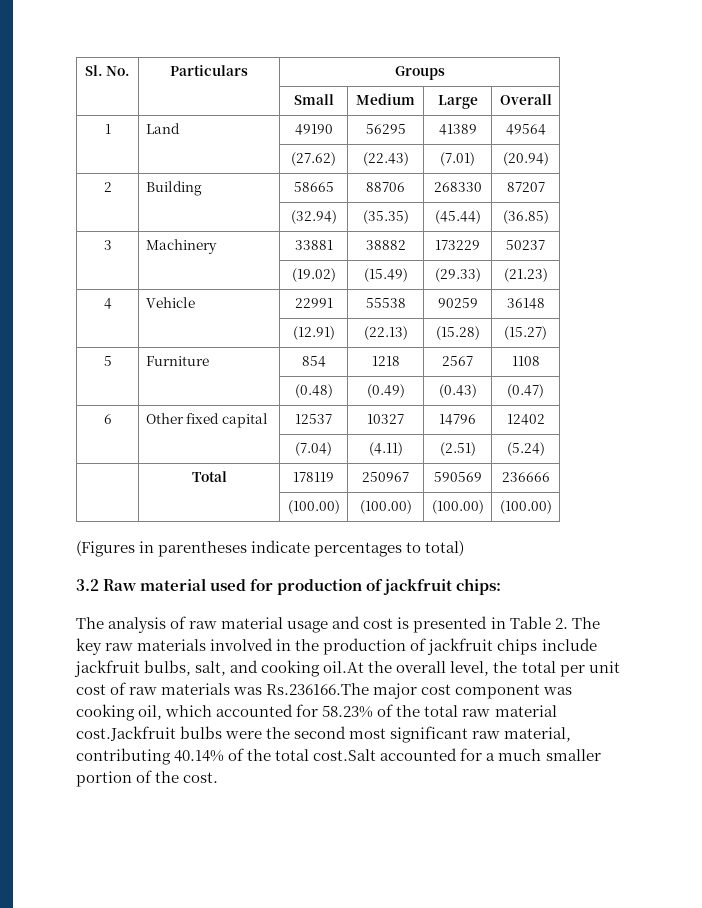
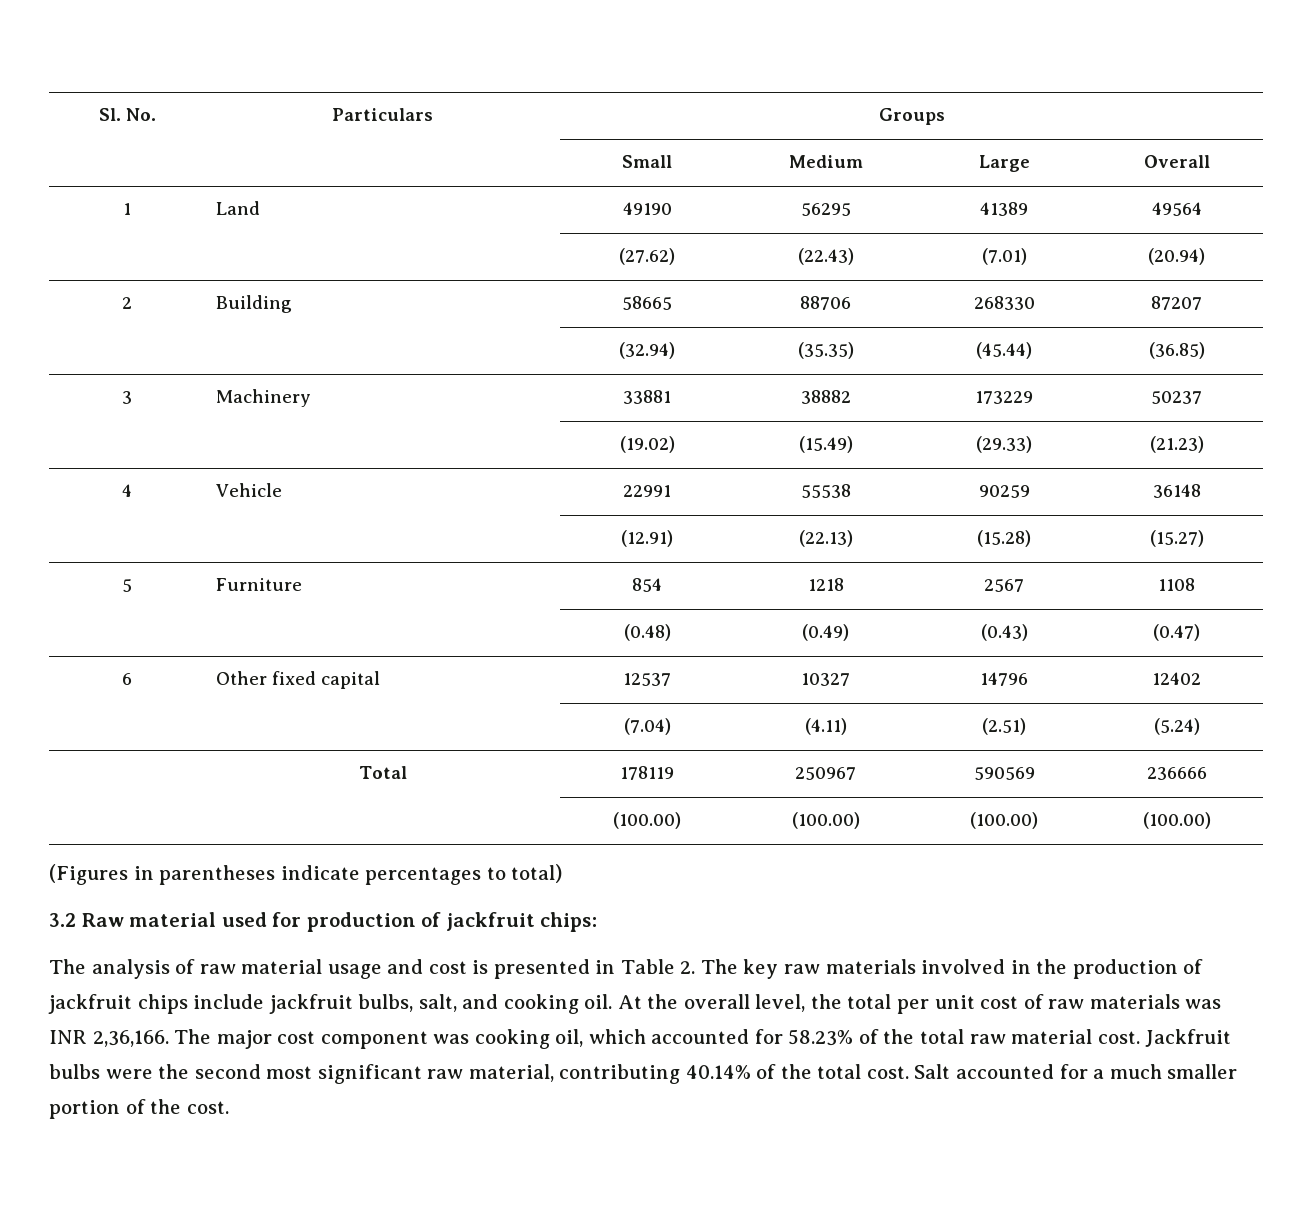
- The analysis of raw material usage and cost is presented in Table 2. The key raw materials involved in the production of jackfruit chips include jackfruit bulbs, salt, and cooking oil.At the overall level, the total per unit cost of raw materials was Rs.236166.The major cost component was cooking oil, which accounted for 58.23% of the total raw material cost.Jackfruit bulbs were the second most significant raw material, contributing 40.14% of the total cost.Salt accounted for a much smaller portion of the cost.
+ The analysis of raw material usage and cost is presented in Table 2. The key raw materials involved in the production of jackfruit chips include jackfruit bulbs, salt, and cooking oil. At the overall level, the total per unit cost of raw materials was INR 2,36,166. The major cost component was cooking oil, which accounted for 58.23% of the total raw material cost. Jackfruit bulbs were the second most significant raw material, contributing 40.14% of the total cost. Salt accounted for a much smaller portion of the cost.

